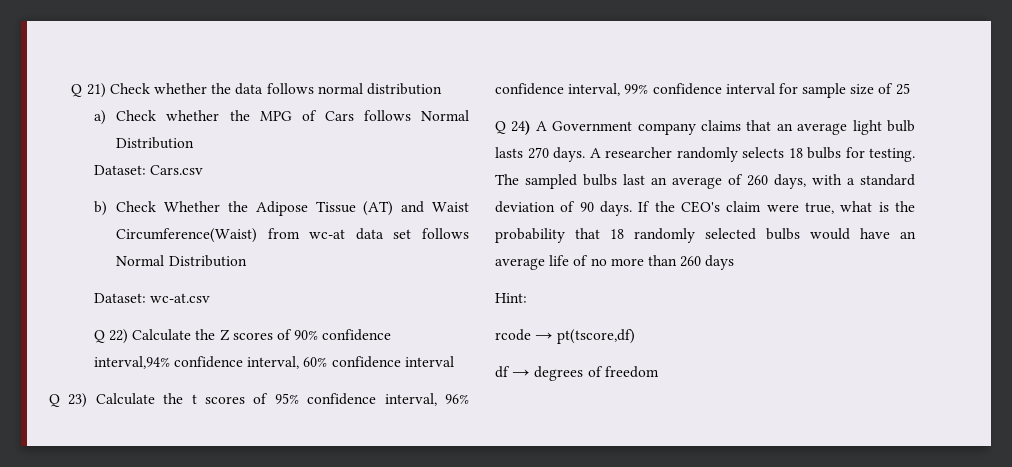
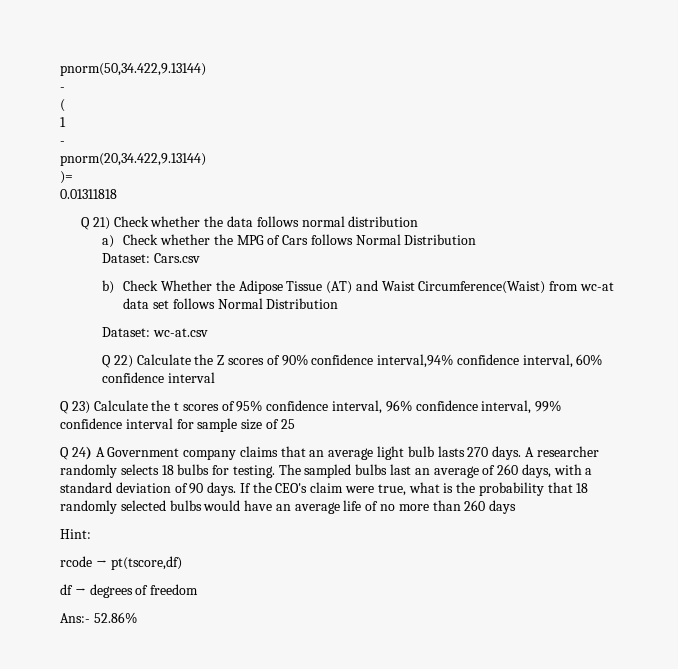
+ pnorm(50,34.422,9.13144)
+ -
+ (
+ 1
+ -
+ pnorm(20,34.422,9.13144)
+ )=
+ 0.01311818
+ Ans:- 52.86%

